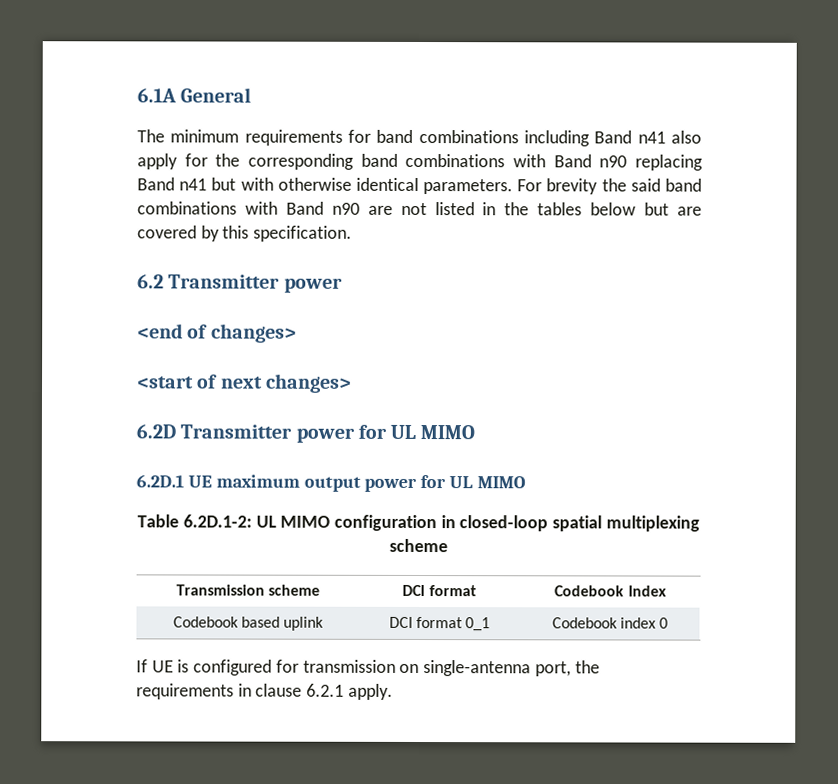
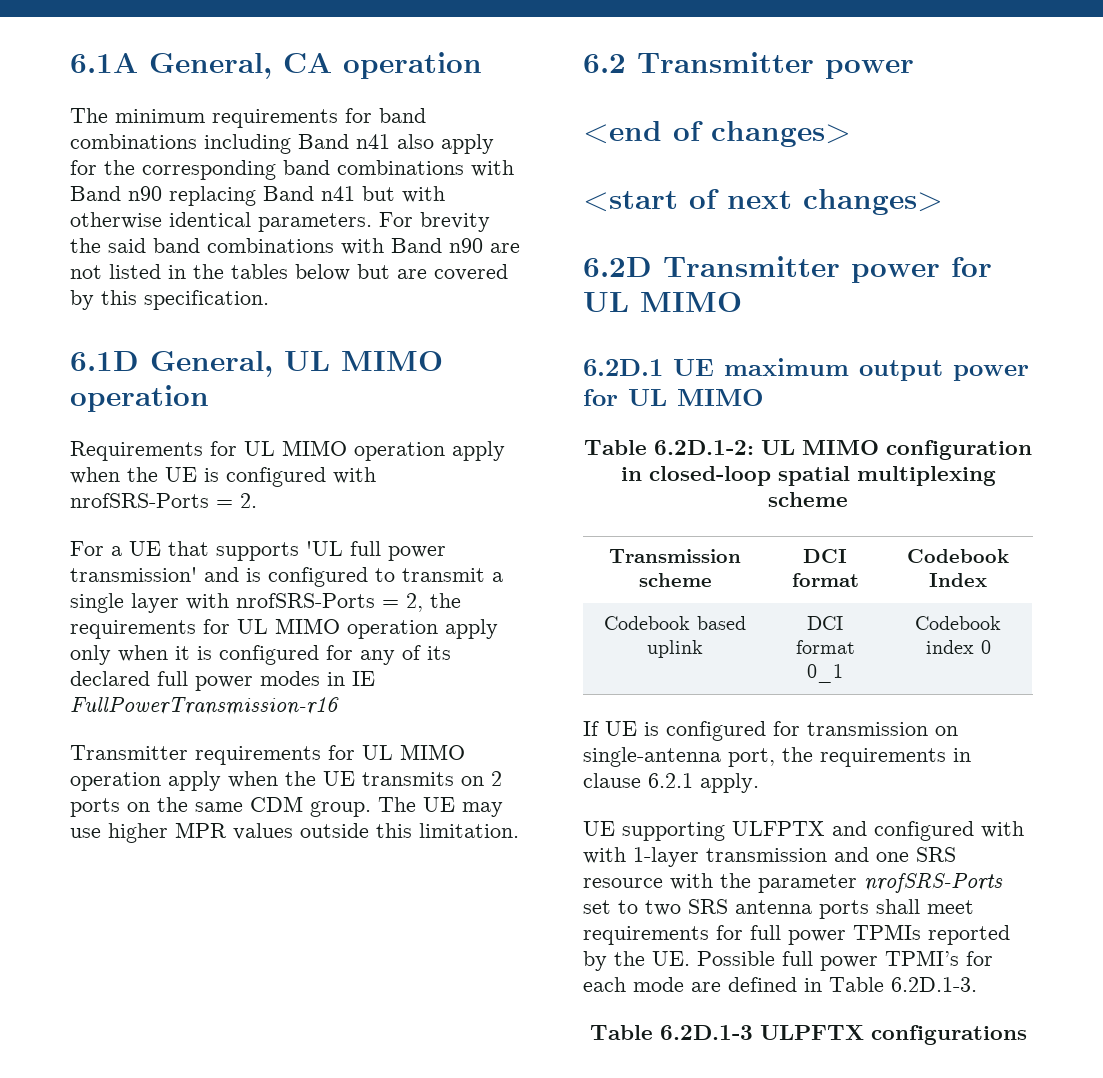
- 6.1A General
+ 6.1A General, CA operation
+ 6.1D General, UL MIMO operation
+ Requirements for UL MIMO operation apply when the UE is configured with nrofSRS-Ports = 2.
+ For a UE that supports 'UL full power transmission' and is configured to transmit a single layer with nrofSRS-Ports = 2, the requirements for UL MIMO operation apply only when it is configured for any of its declared full power modes in IE FullPowerTransmission-r16
+ Transmitter requirements for UL MIMO operation apply when the UE transmits on 2 ports on the same CDM group. The UE may use higher MPR values outside this limitation.
+ UE supporting ULFPTX and configured with with 1-layer transmission and one SRS resource with the parameter nrofSRS-Ports set to two SRS antenna ports shall meet requirements for full power TPMIs reported by the UE. Possible full power TPMI’s for each mode are defined in Table 6.2D.1-3.
+ Table 6.2D.1-3 ULPFTX configurations

